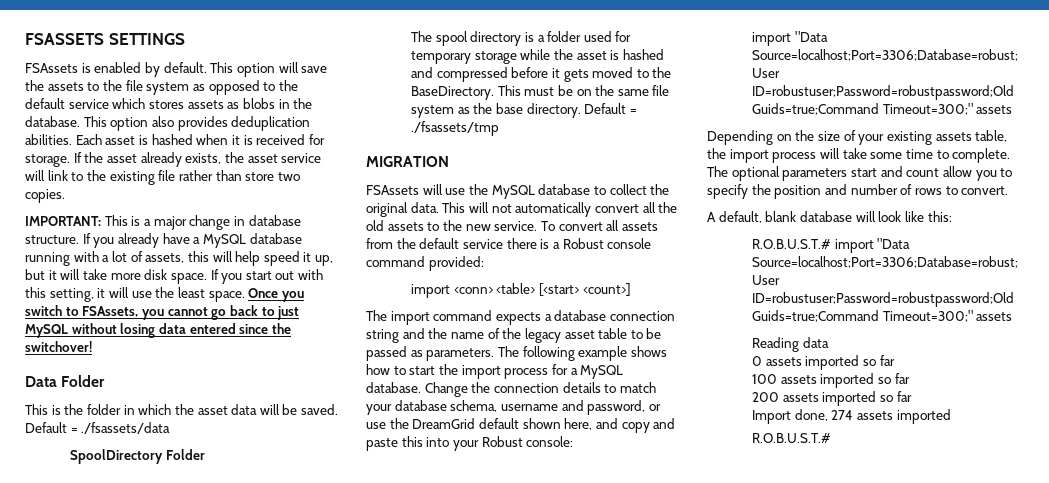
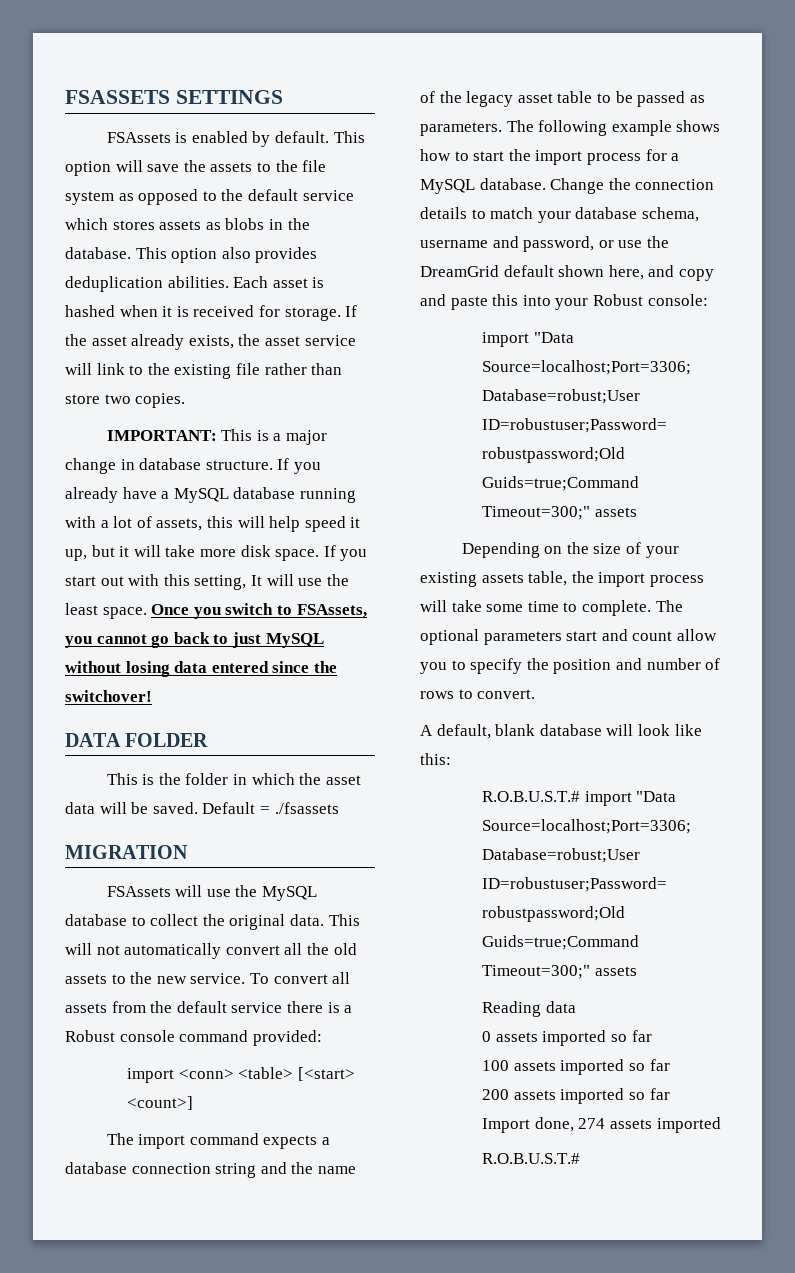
- If you start out with this setting, it will use the least space.
+ If you start out with this setting, It will use the least space.
- Data Folder
+ DATA FOLDER
- Default = ./fsassets/data
- SpoolDirectory Folder
- The spool directory is a folder used for temporary storage while the asset is hashed and compressed before it gets moved to the BaseDirectory. This must be on the same file system as the base directory. Default = ./fsassets/tmp
+ Default = ./fsassets

